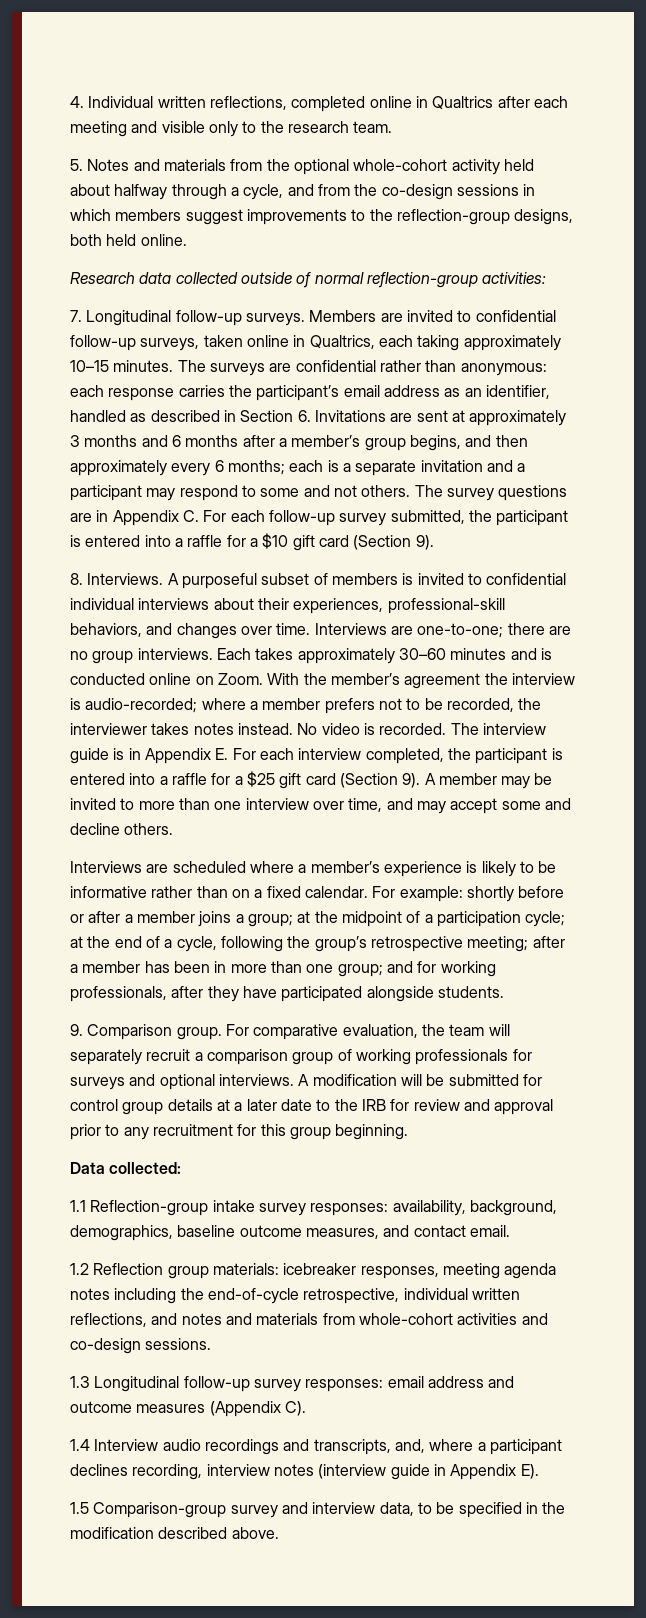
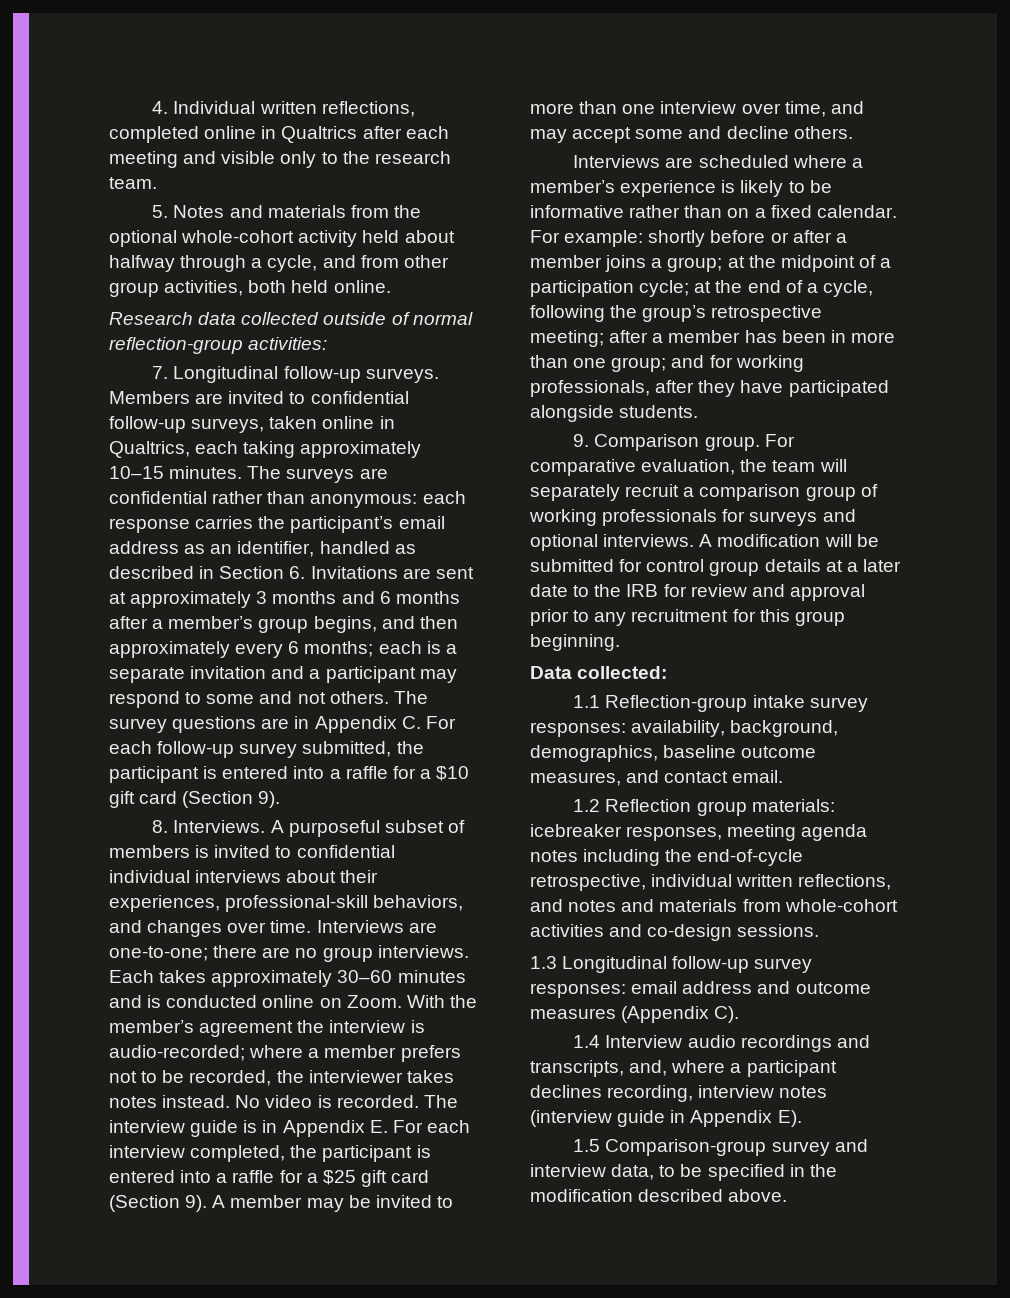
- 5. Notes and materials from the optional whole-cohort activity held about halfway through a cycle, and from the co-design sessions in which members suggest improvements to the reflection-group designs, both held online.
+ 5. Notes and materials from the optional whole-cohort activity held about halfway through a cycle, and from other group activities, both held online.

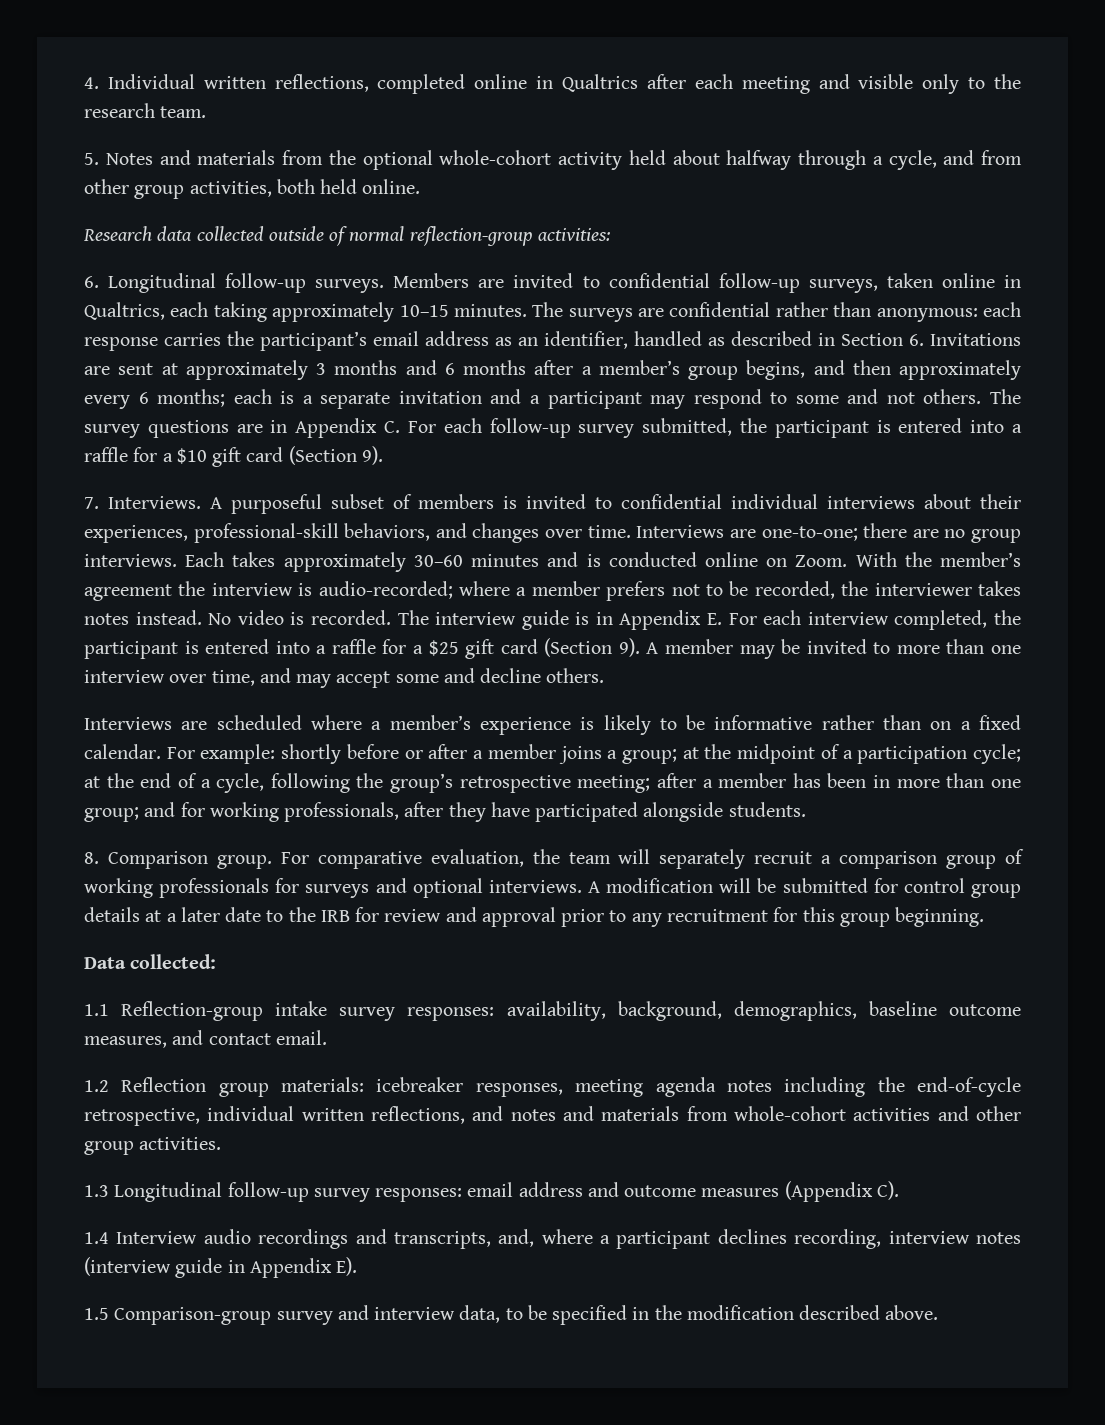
- 7. Longitudinal follow-up surveys.
+ 6. Longitudinal follow-up surveys.
- 8. Interviews.
+ 7. Interviews.
- 9. Comparison group.
+ 8. Comparison group.
- 1.2 Reflection group materials: icebreaker responses, meeting agenda notes including the end-of-cycle retrospective, individual written reflections, and notes and materials from whole-cohort activities and co-design sessions.
+ 1.2 Reflection group materials: icebreaker responses, meeting agenda notes including the end-of-cycle retrospective, individual written reflections, and notes and materials from whole-cohort activities and other group activities.

